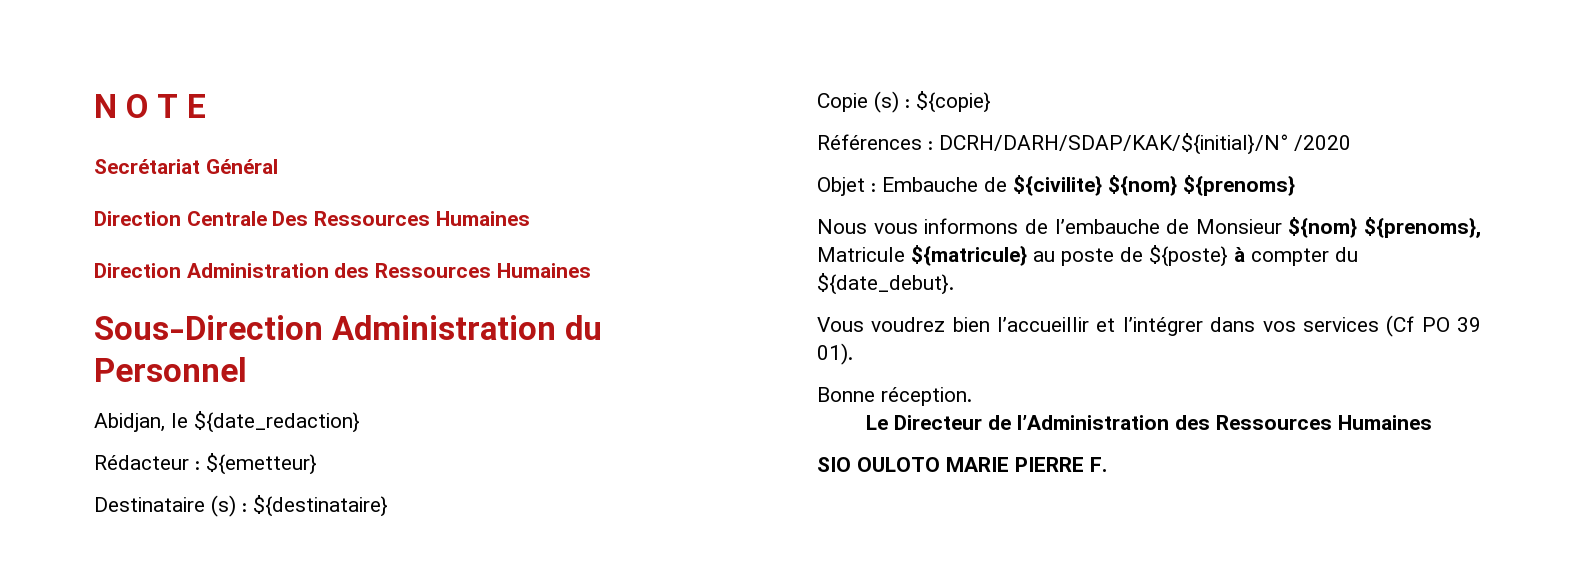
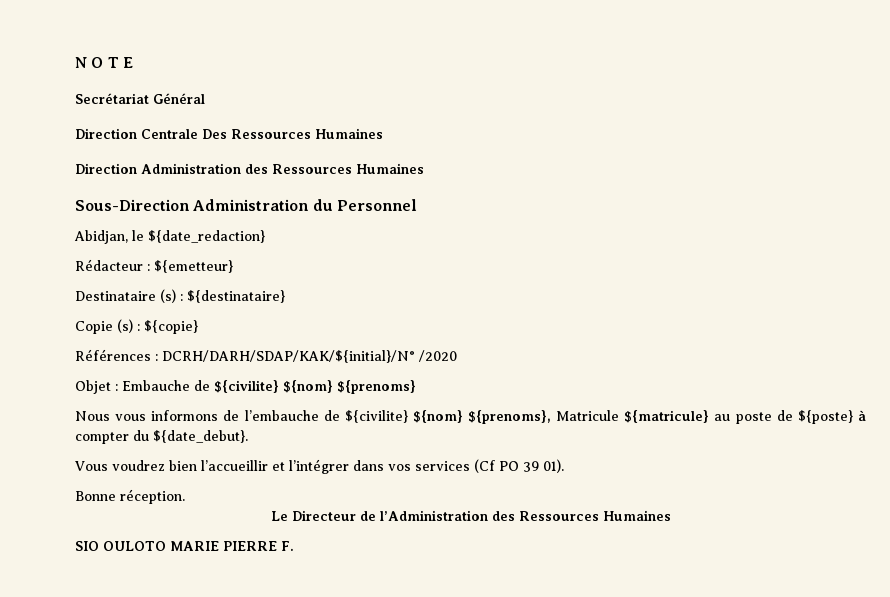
- Nous vous informons de l’embauche de Monsieur ${nom} ${prenoms}, Matricule ${matricule} au poste de ${poste} à compter du ${date_debut}.
+ Nous vous informons de l’embauche de ${civilite} ${nom} ${prenoms}, Matricule ${matricule} au poste de ${poste} à compter du ${date_debut}.

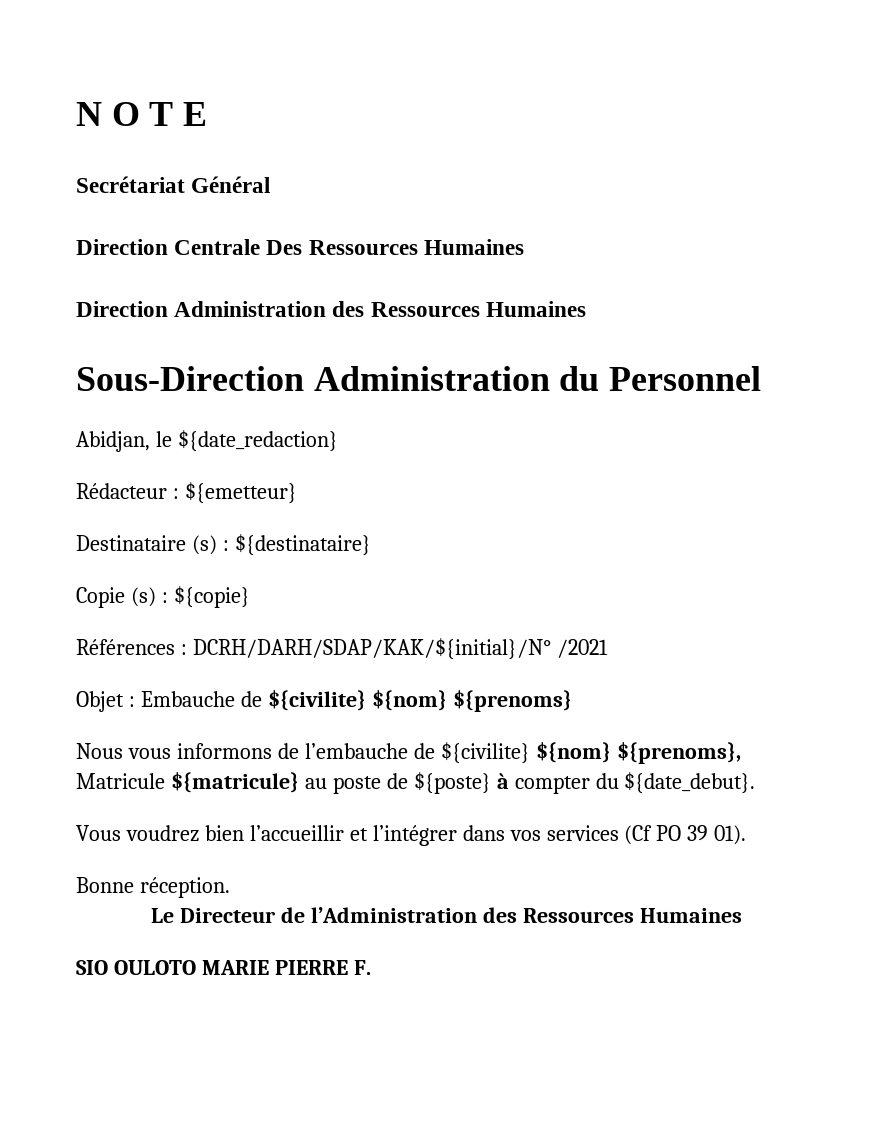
- Références : DCRH/DARH/SDAP/KAK/${initial}/N° /2020
+ Références : DCRH/DARH/SDAP/KAK/${initial}/N° /2021

